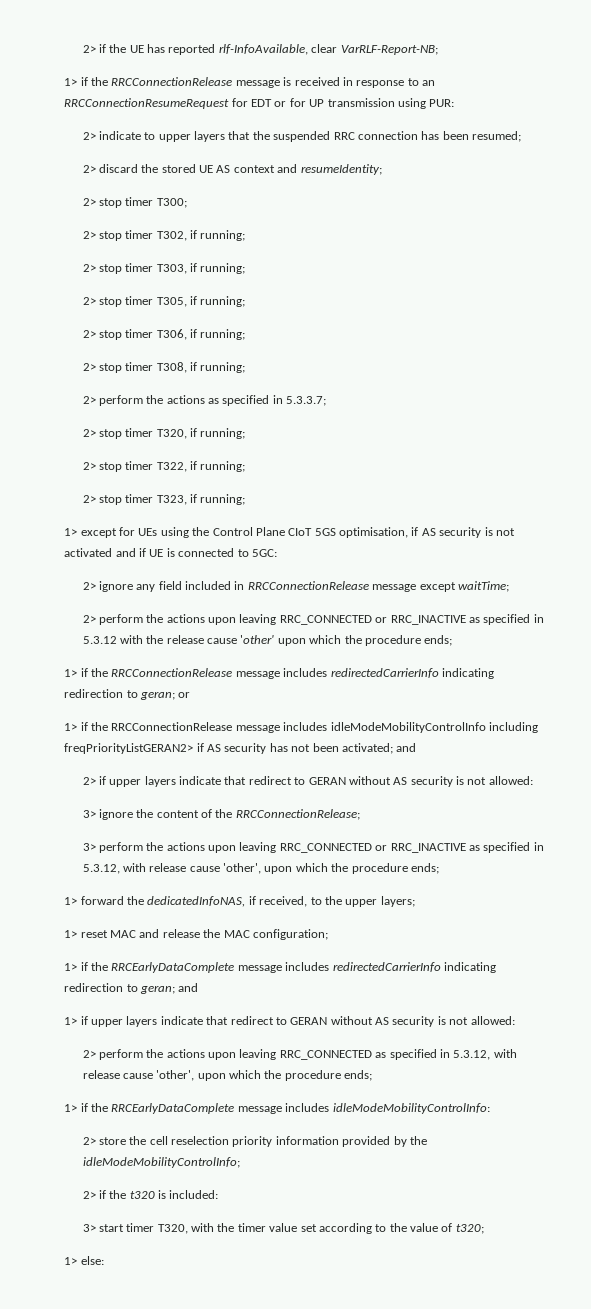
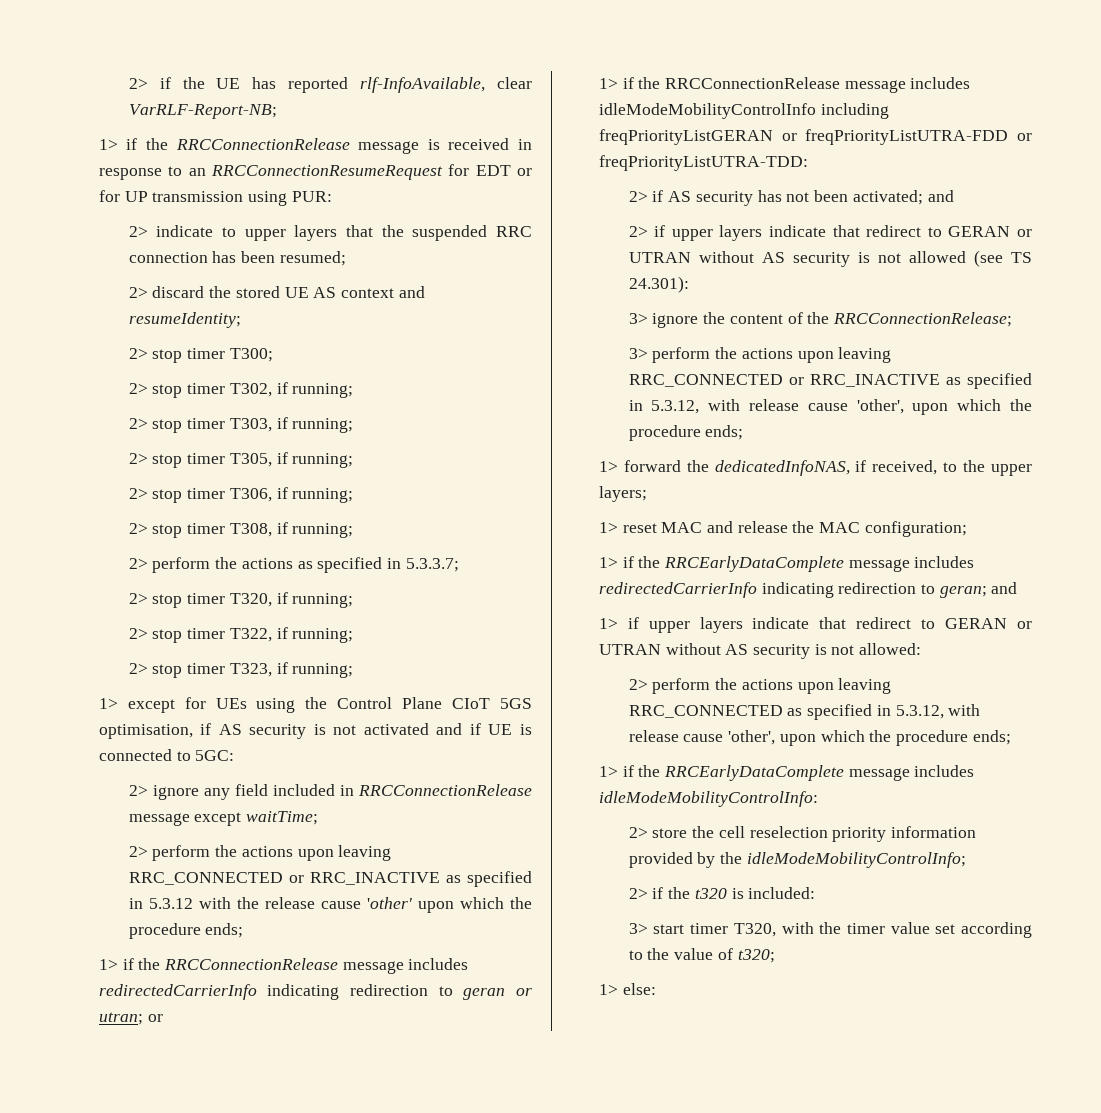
- 1> if the RRCConnectionRelease message includes redirectedCarrierInfo indicating redirection to geran; or
+ 1> if the RRCConnectionRelease message includes redirectedCarrierInfo indicating redirection to geran or utran; or
- 1> if the RRCConnectionRelease message includes idleModeMobilityControlInfo including freqPriorityListGERAN2> if AS security has not been activated; and
+ 1> if the RRCConnectionRelease message includes idleModeMobilityControlInfo including freqPriorityListGERAN or freqPriorityListUTRA-FDD or freqPriorityListUTRA-TDD:
+ 2> if AS security has not been activated; and
- 2> if upper layers indicate that redirect to GERAN without AS security is not allowed:
+ 2> if upper layers indicate that redirect to GERAN or UTRAN without AS security is not allowed (see TS 24.301):
- 1> if upper layers indicate that redirect to GERAN without AS security is not allowed:
+ 1> if upper layers indicate that redirect to GERAN or UTRAN without AS security is not allowed:

